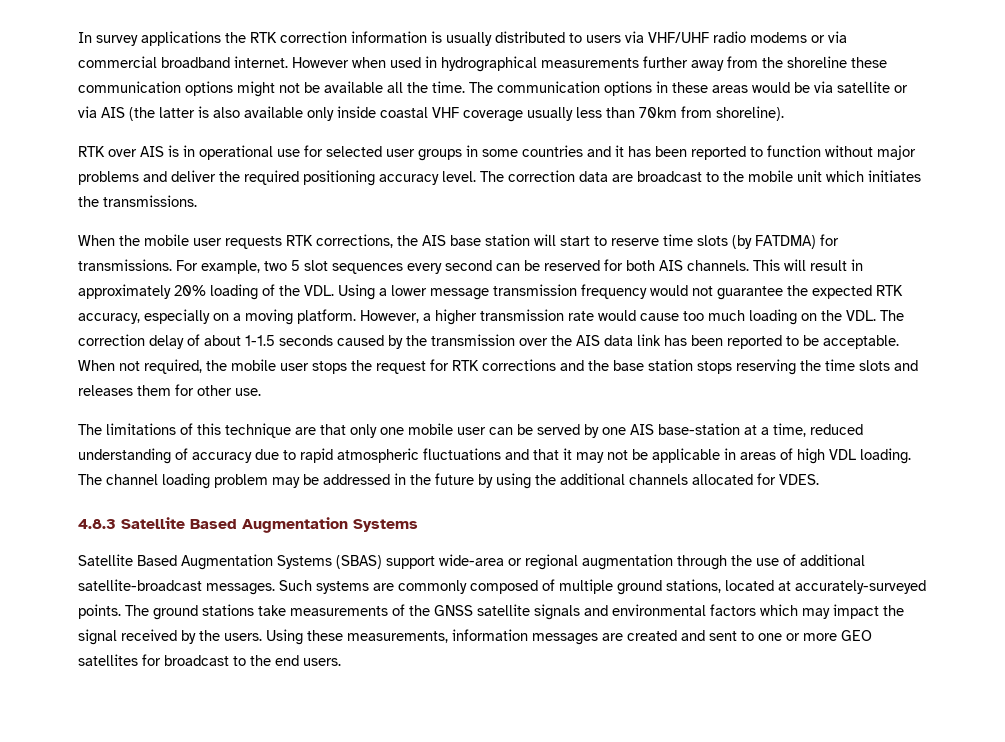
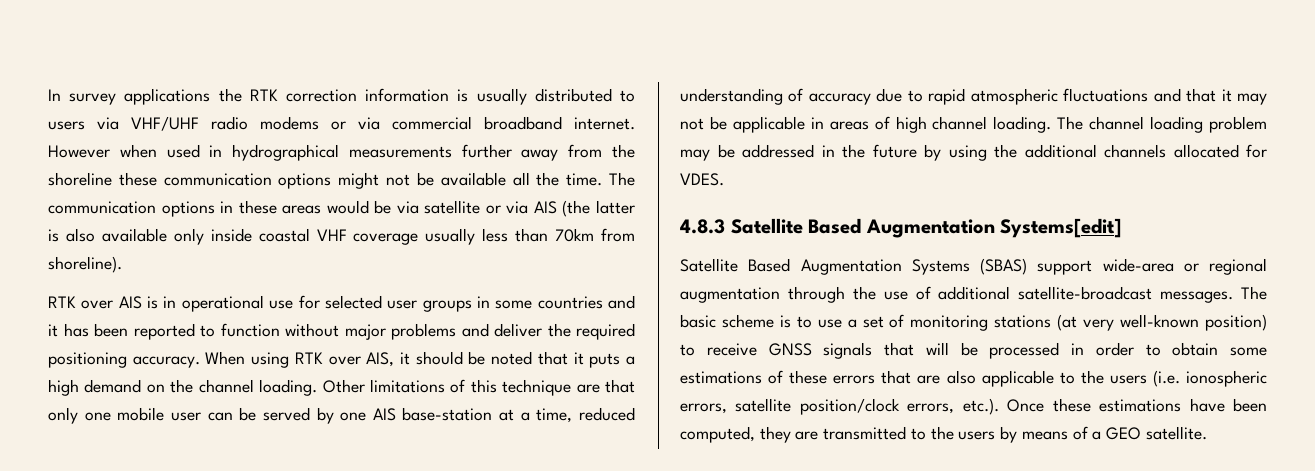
- RTK over AIS is in operational use for selected user groups in some countries and it has been reported to function without major problems and deliver the required positioning accuracy level. The correction data are broadcast to the mobile unit which initiates the transmissions.
- When the mobile user requests RTK corrections, the AIS base station will start to reserve time slots (by FATDMA) for transmissions. For example, two 5 slot sequences every second can be reserved for both AIS channels. This will result in approximately 20% loading of the VDL. Using a lower message transmission frequency would not guarantee the expected RTK accuracy, especially on a moving platform. However, a higher transmission rate would cause too much loading on the VDL. The correction delay of about 1-1.5 seconds caused by the transmission over the AIS data link has been reported to be acceptable. When not required, the mobile user stops the request for RTK corrections and the base station stops reserving the time slots and releases them for other use.
- The limitations of this technique are that only one mobile user can be served by one AIS base-station at a time, reduced understanding of accuracy due to rapid atmospheric fluctuations and that it may not be applicable in areas of high VDL loading.
+ RTK over AIS is in operational use for selected user groups in some countries and it has been reported to function without major problems and deliver the required positioning accuracy. When using RTK over AIS, it should be noted that it puts a high demand on the channel loading. Other limitations of this technique are that only one mobile user can be served by one AIS base-station at a time, reduced understanding of accuracy due to rapid atmospheric fluctuations and that it may not be applicable in areas of high channel loading.
- 4.8.3 Satellite Based Augmentation Systems
+ 4.8.3 Satellite Based Augmentation Systems[edit]
- Such systems are commonly composed of multiple ground stations, located at accurately-surveyed points. The ground stations take measurements of the GNSS satellite signals and environmental factors which may impact the signal received by the users. Using these measurements, information messages are created and sent to one or more GEO satellites for broadcast to the end users.
+ The basic scheme is to use a set of monitoring stations (at very well-known position) to receive GNSS signals that will be processed in order to obtain some estimations of these errors that are also applicable to the users (i.e. ionospheric errors, satellite position/clock errors, etc.). Once these estimations have been computed, they are transmitted to the users by means of a GEO satellite.

